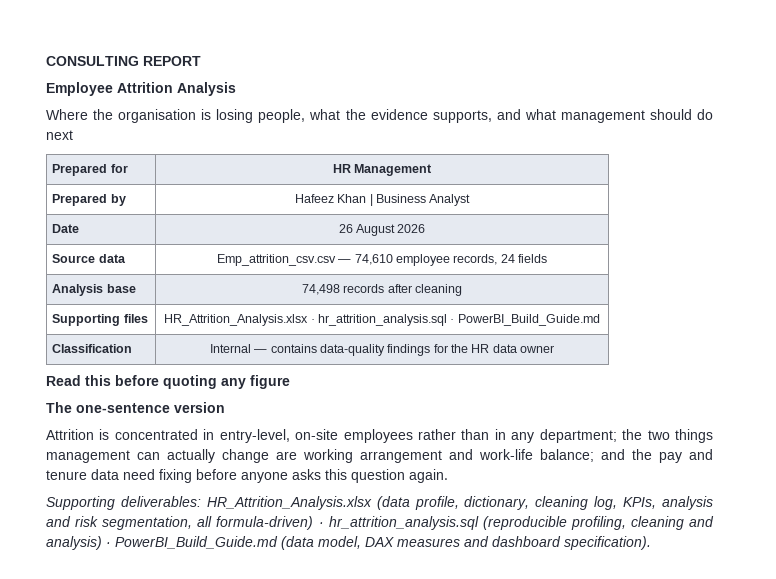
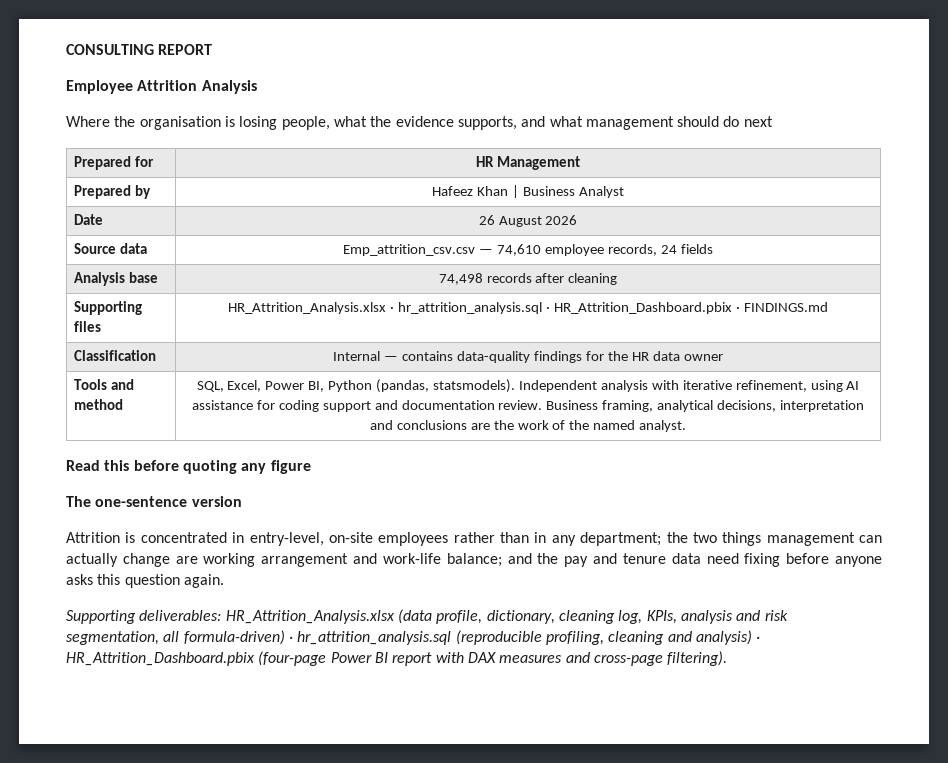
- Supporting files | HR_Attrition_Analysis.xlsx · hr_attrition_analysis.sql · PowerBI_Build_Guide.md
+ Supporting files | HR_Attrition_Analysis.xlsx · hr_attrition_analysis.sql · HR_Attrition_Dashboard.pbix · FINDINGS.md
+ Tools and method | SQL, Excel, Power BI, Python (pandas, statsmodels). Independent analysis with iterative refinement, using AI assistance for coding support and documentation review. Business framing, analytical decisions, interpretation and conclusions are the work of the named analyst.
- Supporting deliverables: HR_Attrition_Analysis.xlsx (data profile, dictionary, cleaning log, KPIs, analysis and risk segmentation, all formula-driven) · hr_attrition_analysis.sql (reproducible profiling, cleaning and analysis) · PowerBI_Build_Guide.md (data model, DAX measures and dashboard specification).
+ Supporting deliverables: HR_Attrition_Analysis.xlsx (data profile, dictionary, cleaning log, KPIs, analysis and risk segmentation, all formula-driven) · hr_attrition_analysis.sql (reproducible profiling, cleaning and analysis) · HR_Attrition_Dashboard.pbix (four-page Power BI report with DAX measures and cross-page filtering).

